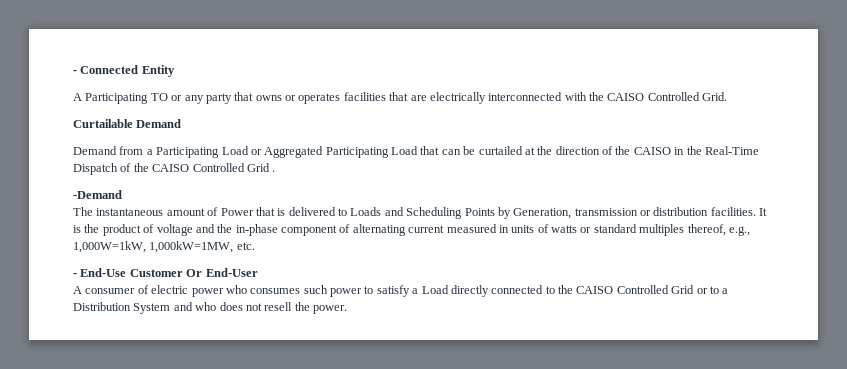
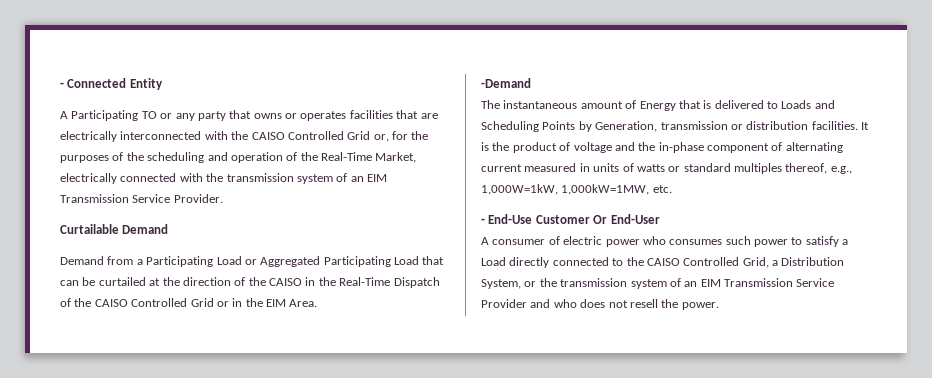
- A Participating TO or any party that owns or operates facilities that are electrically interconnected with the CAISO Controlled Grid.
+ A Participating TO or any party that owns or operates facilities that are electrically interconnected with the CAISO Controlled Grid or, for the purposes of the scheduling and operation of the Real-Time Market, electrically connected with the transmission system of an EIM Transmission Service Provider.
- Demand from a Participating Load or Aggregated Participating Load that can be curtailed at the direction of the CAISO in the Real-Time Dispatch of the CAISO Controlled Grid .
+ Demand from a Participating Load or Aggregated Participating Load that can be curtailed at the direction of the CAISO in the Real-Time Dispatch of the CAISO Controlled Grid or in the EIM Area.
- The instantaneous amount of Power that is delivered to Loads and Scheduling Points by Generation, transmission or distribution facilities.
+ The instantaneous amount of Energy that is delivered to Loads and Scheduling Points by Generation, transmission or distribution facilities.
- A consumer of electric power who consumes such power to satisfy a Load directly connected to the CAISO Controlled Grid or to a Distribution System and who does not resell the power.
+ A consumer of electric power who consumes such power to satisfy a Load directly connected to the CAISO Controlled Grid, a Distribution System, or the transmission system of an EIM Transmission Service Provider and who does not resell the power.

